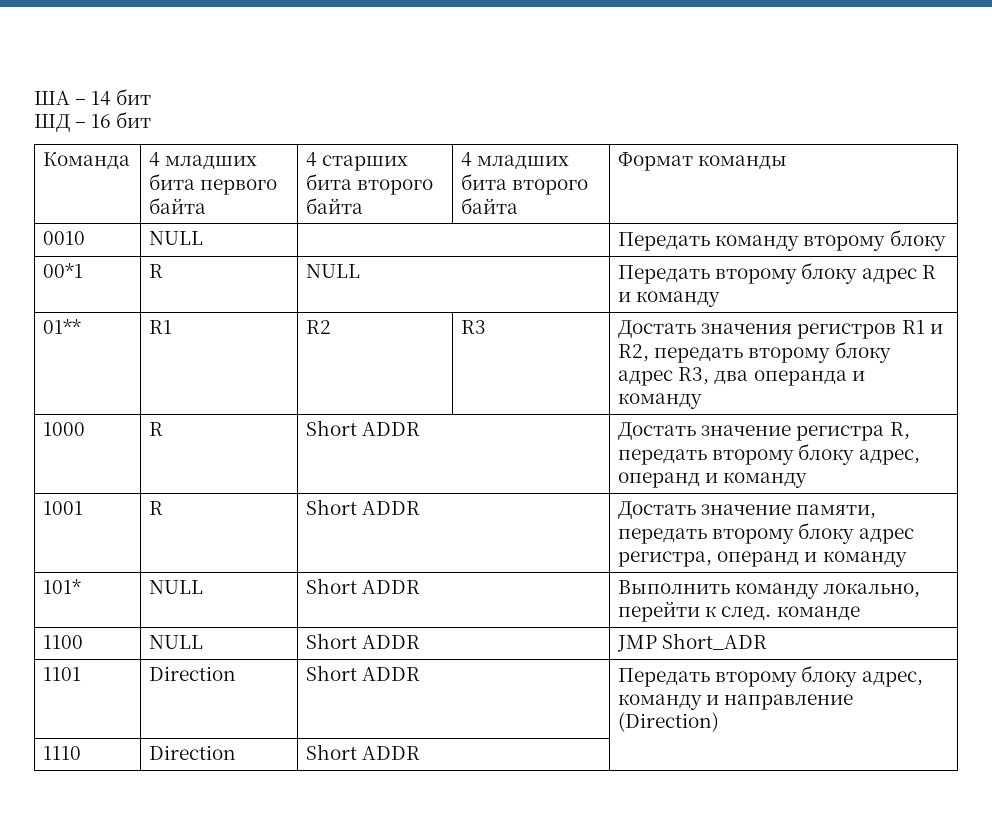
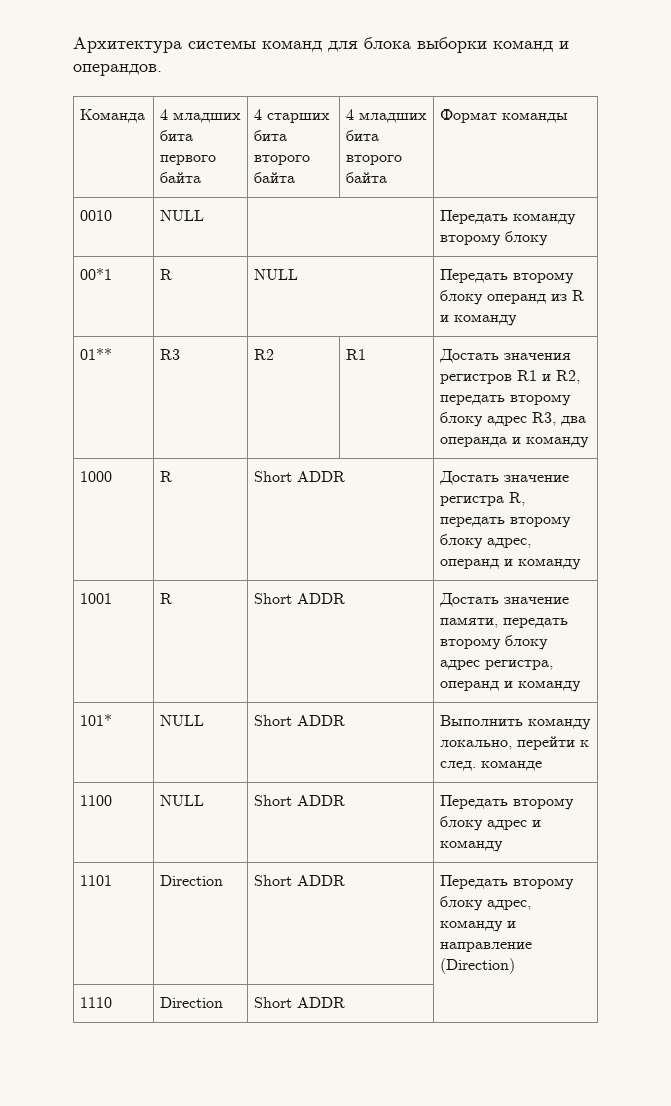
- ША – 14 бит
- ШД – 16 бит
+ Архитектура системы команд для блока выборки команд и операндов.
- 00*1 | R | NULL | Передать второму блоку адрес R и команду
+ 00*1 | R | NULL | Передать второму блоку операнд из R и команду
- 01** | R1 | R2 | R3 | Достать значения регистров R1 и R2, передать второму блоку адрес R3, два операнда и команду
+ 01** | R3 | R2 | R1 | Достать значения регистров R1 и R2, передать второму блоку адрес R3, два операнда и команду
- 1100 | NULL | Short ADDR | JMP Short_ADR
+ 1100 | NULL | Short ADDR | Передать второму блоку адрес и команду

